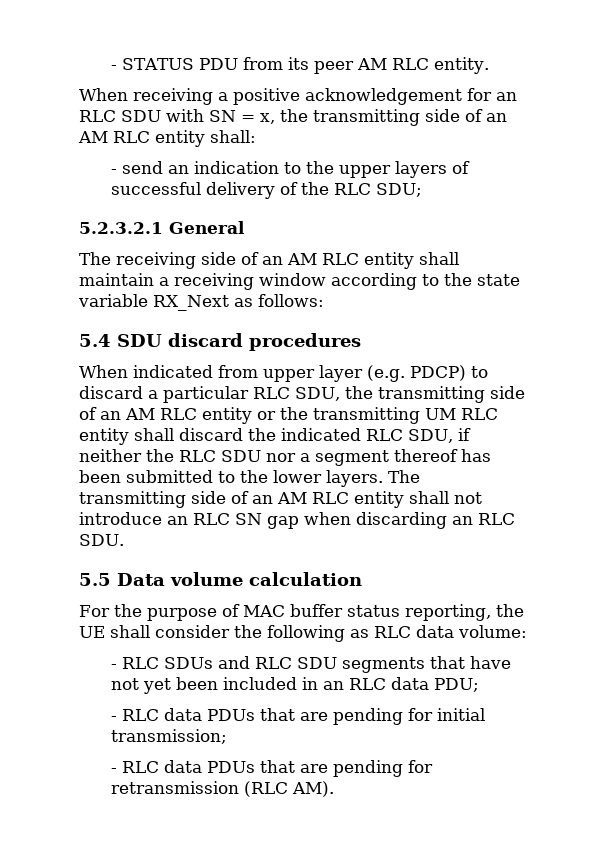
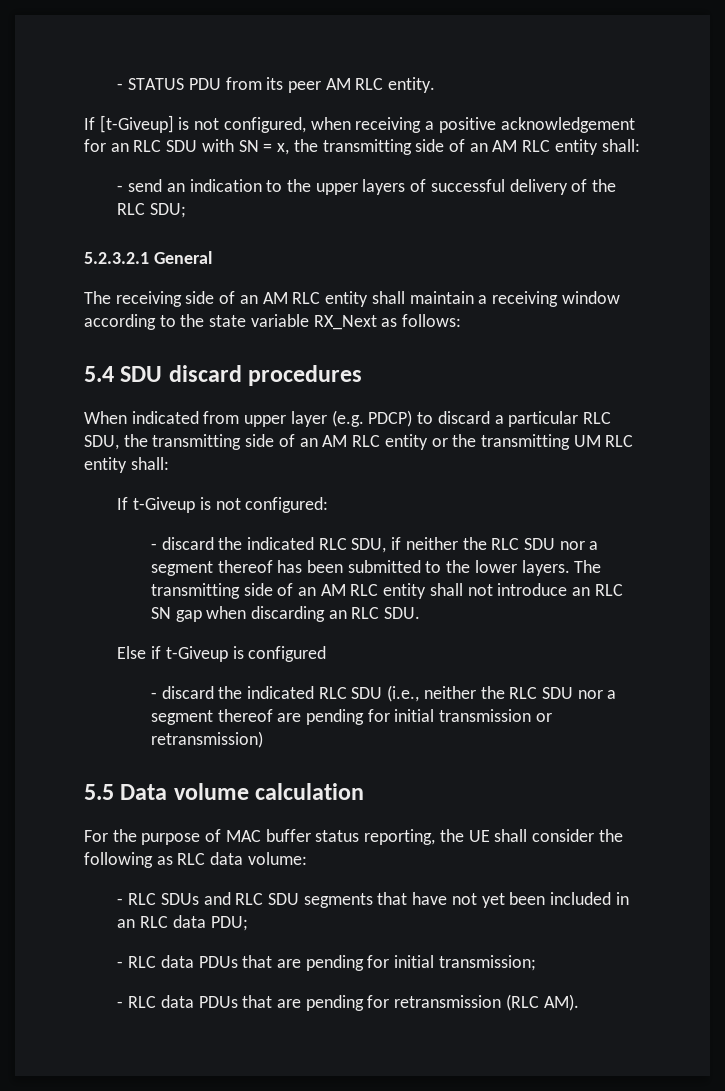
- When receiving a positive acknowledgement for an RLC SDU with SN = x, the transmitting side of an AM RLC entity shall:
+ If [t-Giveup] is not configured, when receiving a positive acknowledgement for an RLC SDU with SN = x, the transmitting side of an AM RLC entity shall:
- When indicated from upper layer (e.g. PDCP) to discard a particular RLC SDU, the transmitting side of an AM RLC entity or the transmitting UM RLC entity shall discard the indicated RLC SDU, if neither the RLC SDU nor a segment thereof has been submitted to the lower layers.
+ When indicated from upper layer (e.g. PDCP) to discard a particular RLC SDU, the transmitting side of an AM RLC entity or the transmitting UM RLC entity shall:
+ If t-Giveup is not configured:
+ - discard the indicated RLC SDU, if neither the RLC SDU nor a segment thereof has been submitted to the lower layers.
+ Else if t-Giveup is configured
+ - discard the indicated RLC SDU (i.e., neither the RLC SDU nor a segment thereof are pending for initial transmission or retransmission)

